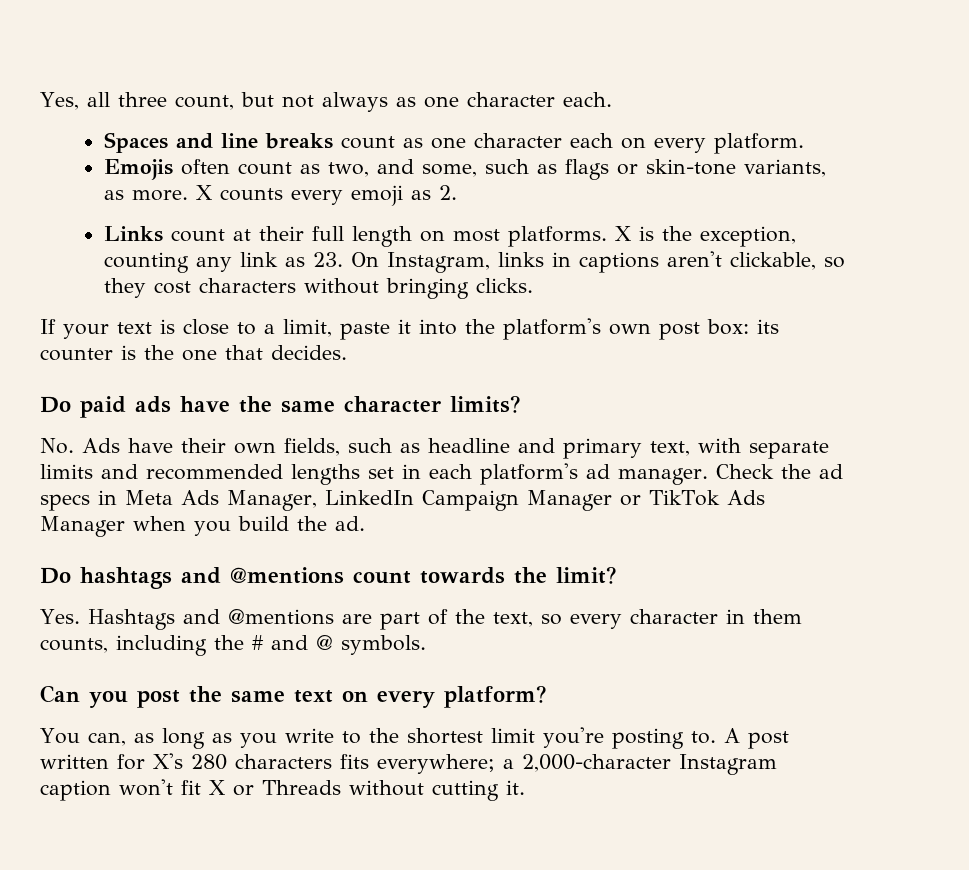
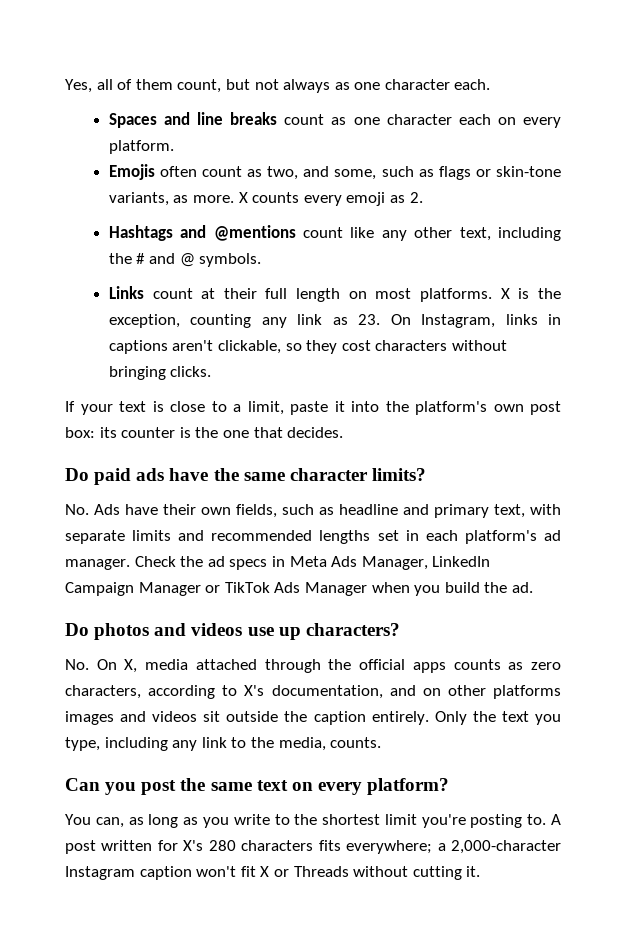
- Yes, all three count, but not always as one character each.
+ Yes, all of them count, but not always as one character each.
+ Hashtags and @mentions count like any other text, including the # and @ symbols.
- Do hashtags and @mentions count towards the limit?
- Yes. Hashtags and @mentions are part of the text, so every character in them counts, including the # and @ symbols.
+ Do photos and videos use up characters?
+ No. On X, media attached through the official apps counts as zero characters, according to X's documentation, and on other platforms images and videos sit outside the caption entirely. Only the text you type, including any link to the media, counts.

